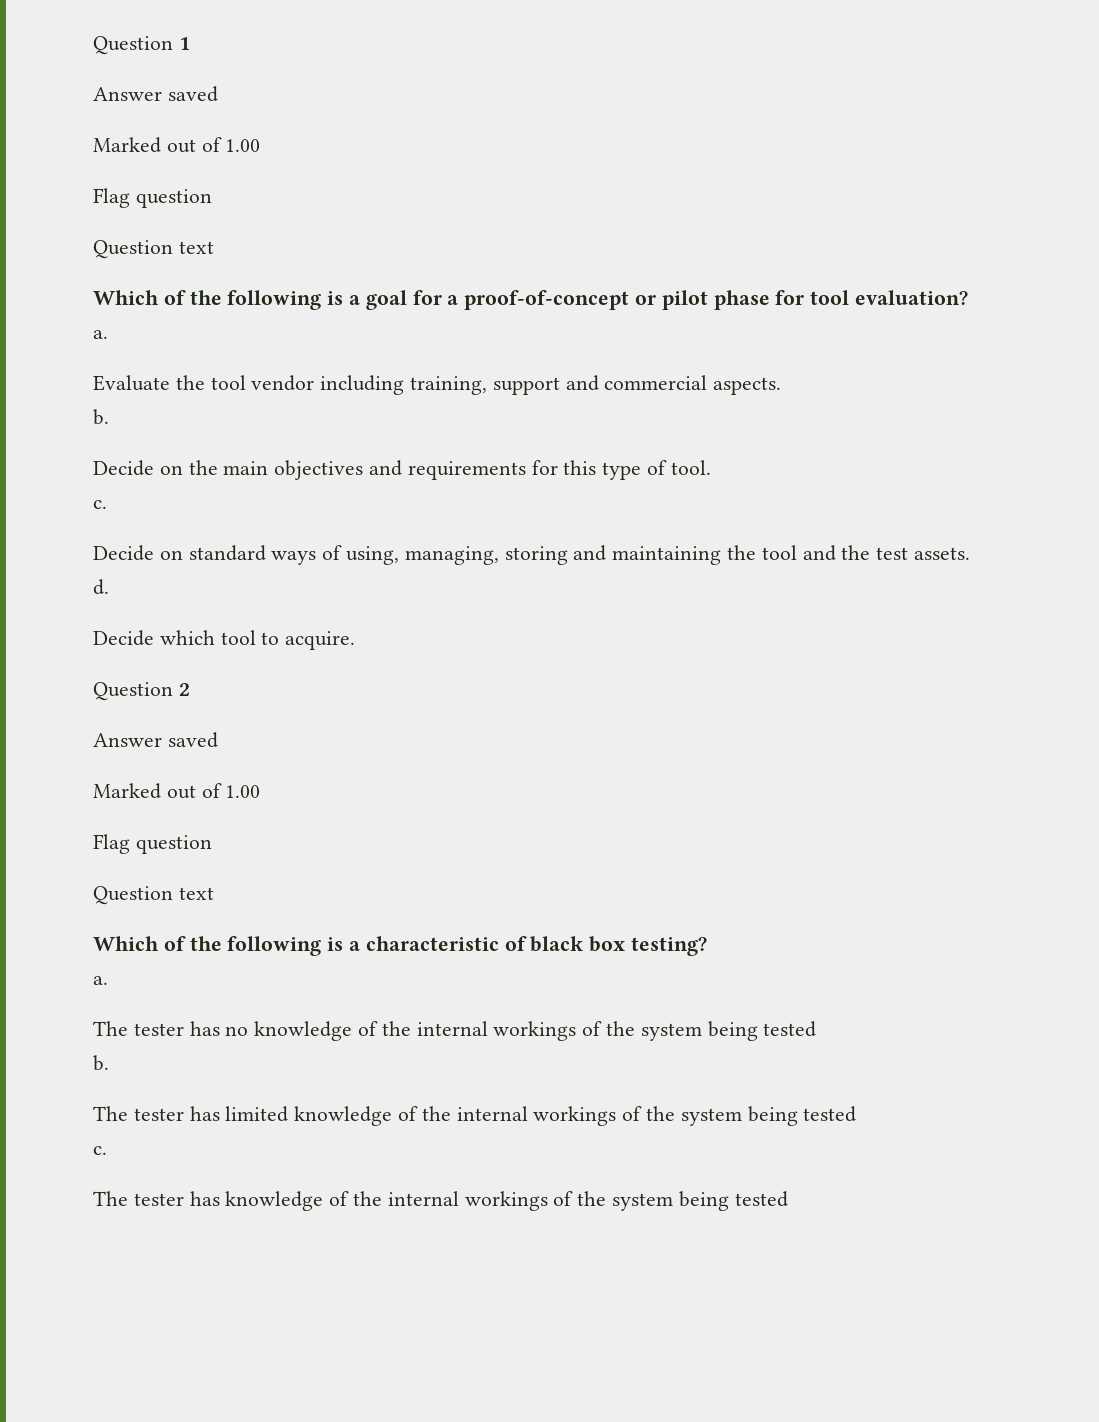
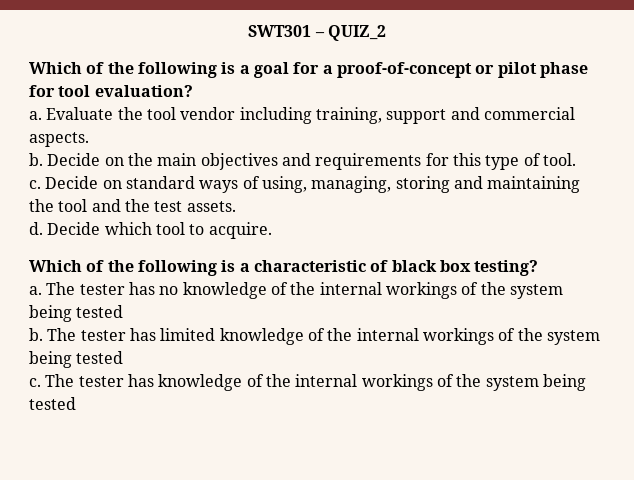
- Question 1
- Answer saved
- Marked out of 1.00
- Flag question
- Question text
+ SWT301 – QUIZ_2
  Which of the following is a goal for a proof-of-concept or pilot phase for tool evaluation?
- a.
- Evaluate the tool vendor including training, support and commercial aspects.
- b.
- Decide on the main objectives and requirements for this type of tool.
- c.
- Decide on standard ways of using, managing, storing and maintaining the tool and the test assets.
+ a. Evaluate the tool vendor including training, support and commercial aspects.
+ b. Decide on the main objectives and requirements for this type of tool.
+ c. Decide on standard ways of using, managing, storing and maintaining the tool and the test assets.
- d.
- Decide which tool to acquire.
+ d. Decide which tool to acquire.
- Question 2
- Answer saved
- Marked out of 1.00
- Flag question
- Question text
  Which of the following is a characteristic of black box testing?
- a.
- The tester has no knowledge of the internal workings of the system being tested
- b.
- The tester has limited knowledge of the internal workings of the system being tested
- c.
- The tester has knowledge of the internal workings of the system being tested
+ a. The tester has no knowledge of the internal workings of the system being tested
+ b. The tester has limited knowledge of the internal workings of the system being tested
+ c. The tester has knowledge of the internal workings of the system being tested

